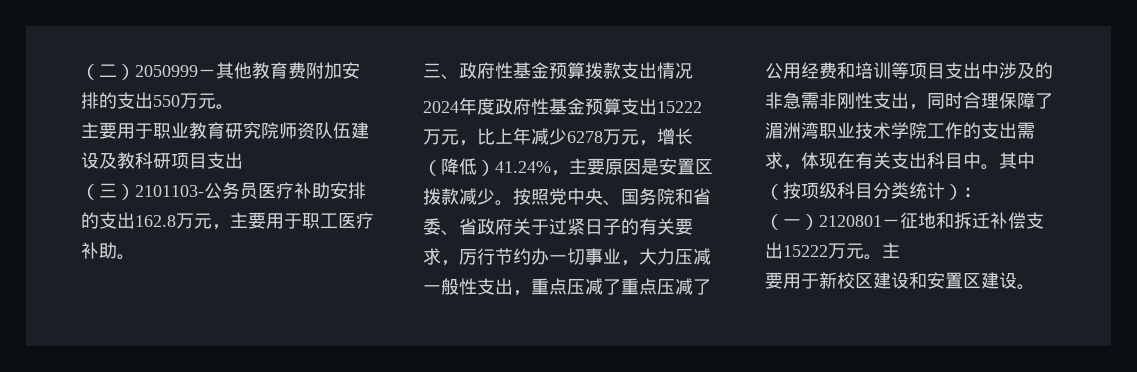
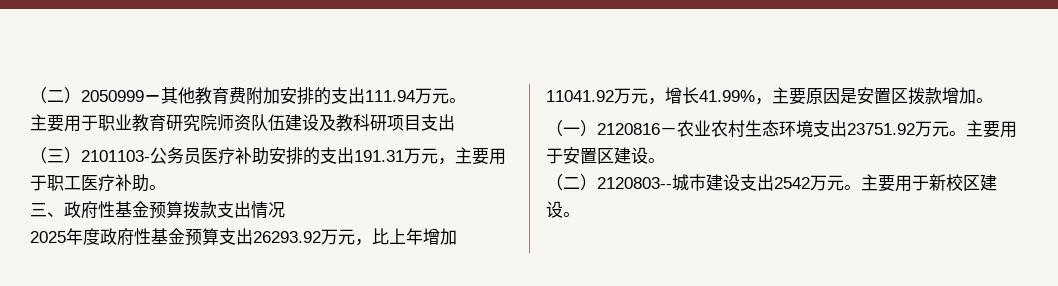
- （二）2050999－其他教育费附加安排的支出550万元。
+ （二）2050999－其他教育费附加安排的支出111.94万元。
- （三）2101103-公务员医疗补助安排的支出162.8万元，主要用于职工医疗补助。
+ （三）2101103-公务员医疗补助安排的支出191.31万元，主要用于职工医疗补助。
- 2024年度政府性基金预算支出15222万元，比上年减少6278万元，增长（降低）41.24%，主要原因是安置区拨款减少。按照党中央、国务院和省委、省政府关于过紧日子的有关要求，厉行节约办一切事业，大力压减一般性支出，重点压减了重点压减了公用经费和培训等项目支出中涉及的非急需非刚性支出，同时合理保障了湄洲湾职业技术学院工作的支出需求，体现在有关支出科目中。其中（按项级科目分类统计）：
- （一）2120801－征地和拆迁补偿支出15222万元。主
- 要用于新校区建设和安置区建设。
+ 2025年度政府性基金预算支出26293.92万元，比上年增加11041.92万元，增长41.99%，主要原因是安置区拨款增加。
+ （一）2120816－农业农村生态环境支出23751.92万元。主要用于安置区建设。
+ （二）2120803--城市建设支出2542万元。主要用于新校区建设。

